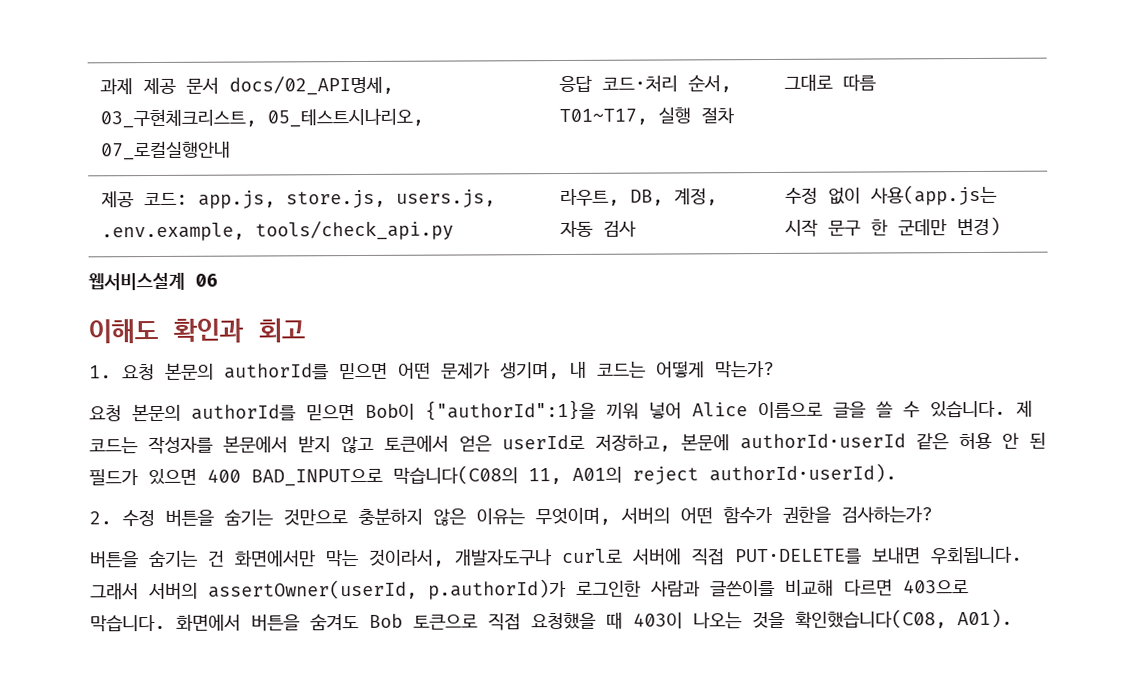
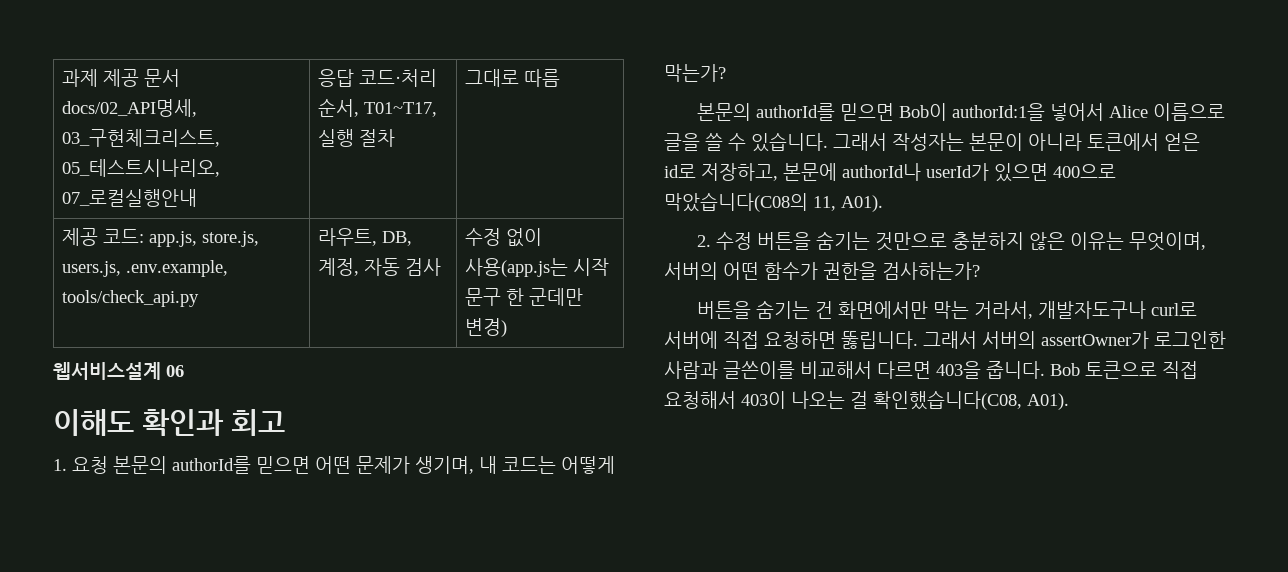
- 요청 본문의 authorId를 믿으면 Bob이 {"authorId":1}을 끼워 넣어 Alice 이름으로 글을 쓸 수 있습니다.
+ 본문의 authorId를 믿으면 Bob이 authorId:1을 넣어서 Alice 이름으로 글을 쓸 수 있습니다.
- 제 코드는 작성자를 본문에서 받지 않고 토큰에서 얻은 userId로 저장하고, 본문에 authorId·userId 같은 허용 안 된 필드가 있으면 400 BAD_INPUT으로 막습니다(C08의 11, A01의 reject authorId·userId).
+ 그래서 작성자는 본문이 아니라 토큰에서 얻은 id로 저장하고, 본문에 authorId나 userId가 있으면 400으로 막았습니다(C08의 11, A01).
- 버튼을 숨기는 건 화면에서만 막는 것이라서, 개발자도구나 curl로 서버에 직접 PUT·DELETE를 보내면 우회됩니다. 그래서 서버의 assertOwner(userId, p.authorId)가 로그인한 사람과 글쓴이를 비교해 다르면 403으로 막습니다. 화면에서 버튼을 숨겨도 Bob 토큰으로 직접 요청했을 때 403이 나오는 것을 확인했습니다(C08, A01).
+ 버튼을 숨기는 건 화면에서만 막는 거라서, 개발자도구나 curl로 서버에 직접 요청하면 뚫립니다. 그래서 서버의 assertOwner가 로그인한 사람과 글쓴이를 비교해서 다르면 403을 줍니다. Bob 토큰으로 직접 요청해서 403이 나오는 걸 확인했습니다(C08, A01).

